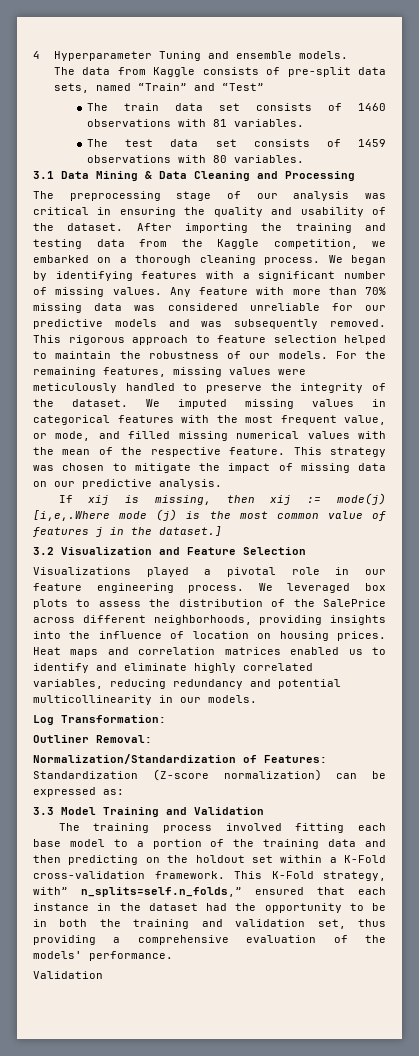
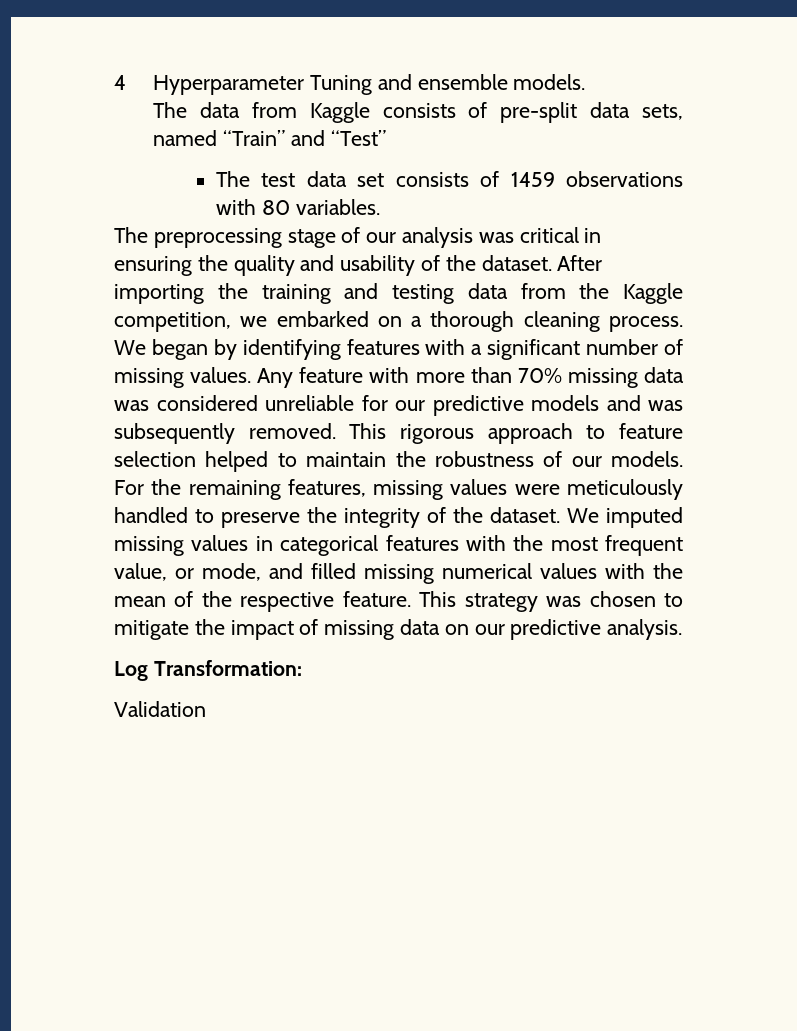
- The train data set consists of 1460 observations with 81 variables.
- 3.1 Data Mining & Data Cleaning and Processing
- If xij is missing, then xij := mode(j) [i,e,.Where mode (j) is the most common value of features j in the dataset.]
- 3.2 Visualization and Feature Selection
- Visualizations played a pivotal role in our feature engineering process. We leveraged box plots to assess the distribution of the SalePrice across different neighborhoods, providing insights into the influence of location on housing prices. Heat maps and correlation matrices enabled us to identify and eliminate highly correlated variables, reducing redundancy and potential multicollinearity in our models.
  Log Transformation:
- Outliner Removal:
- Normalization/Standardization of Features: Standardization (Z-score normalization) can be expressed as:
- 3.3 Model Training and Validation
- The training process involved fitting each base model to a portion of the training data and then predicting on the holdout set within a K-Fold cross-validation framework. This K-Fold strategy, with” n_splits=self.n_folds,” ensured that each instance in the dataset had the opportunity to be in both the training and validation set, thus providing a comprehensive evaluation of the models' performance.

